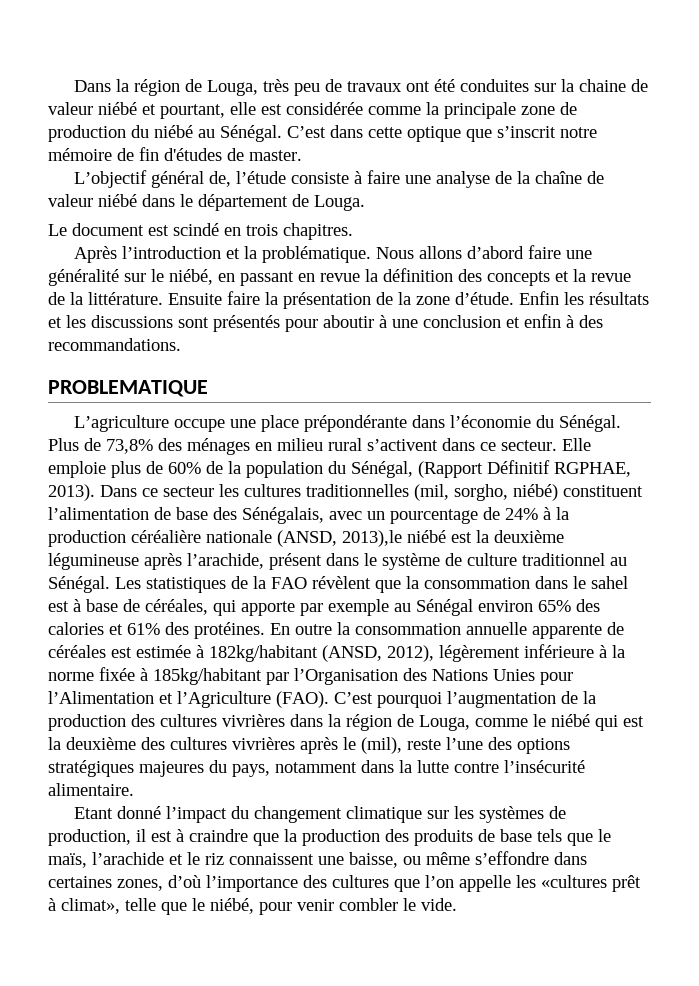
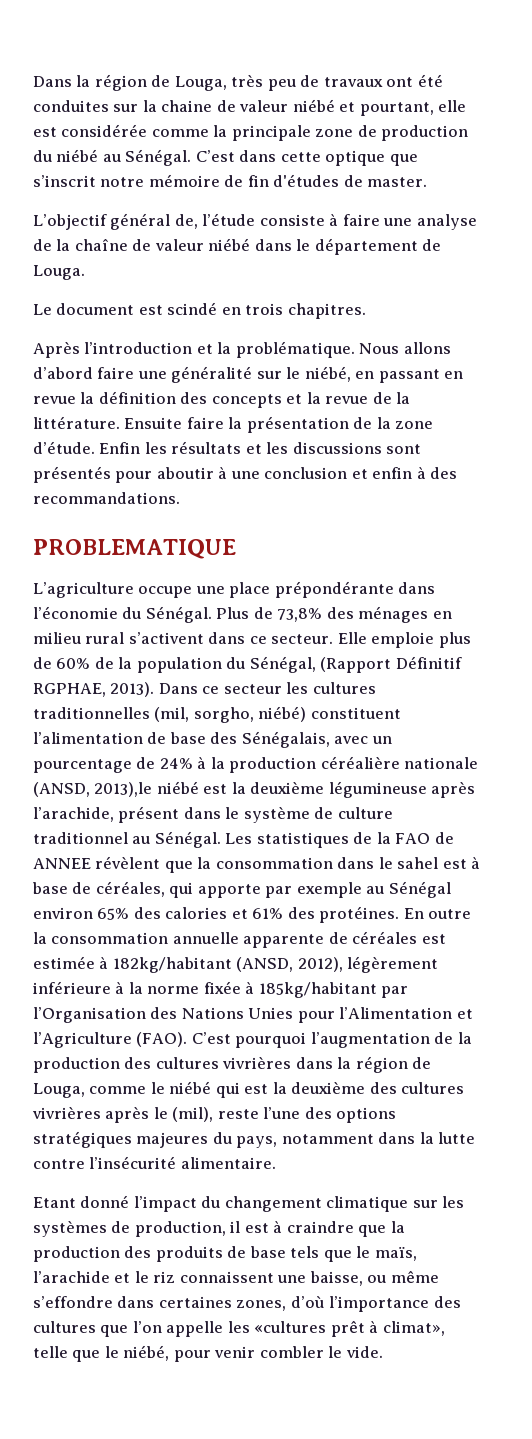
- Les statistiques de la FAO révèlent que la consommation dans le sahel est à base de céréales, qui apporte par exemple au Sénégal environ 65% des calories et 61% des protéines.
+ Les statistiques de la FAO de ANNEE révèlent que la consommation dans le sahel est à base de céréales, qui apporte par exemple au Sénégal environ 65% des calories et 61% des protéines.

